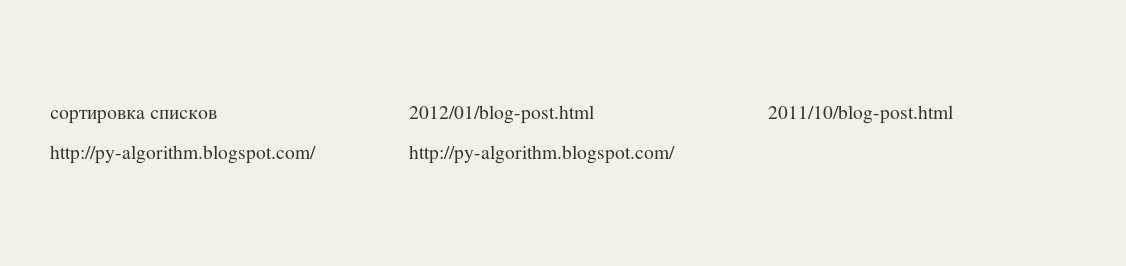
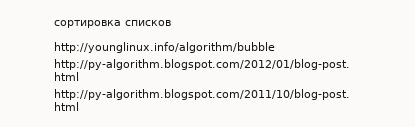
+ http://younglinux.info/algorithm/bubble

